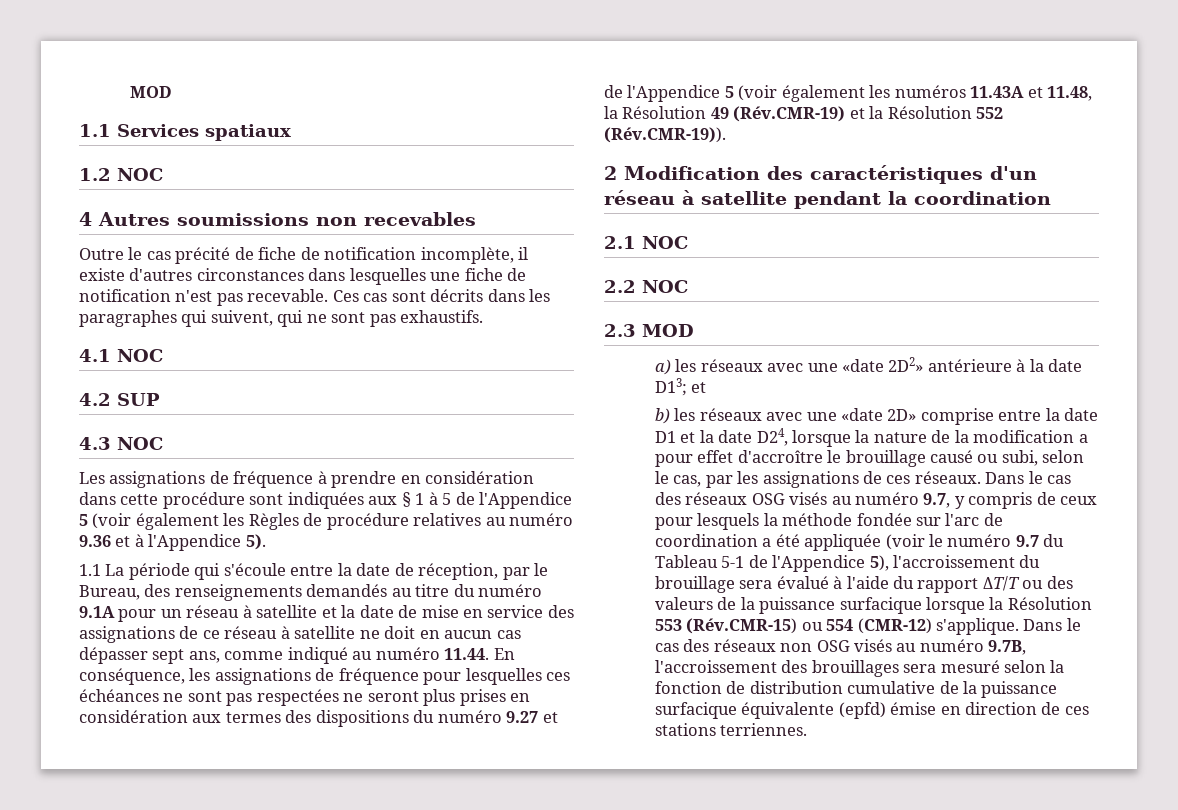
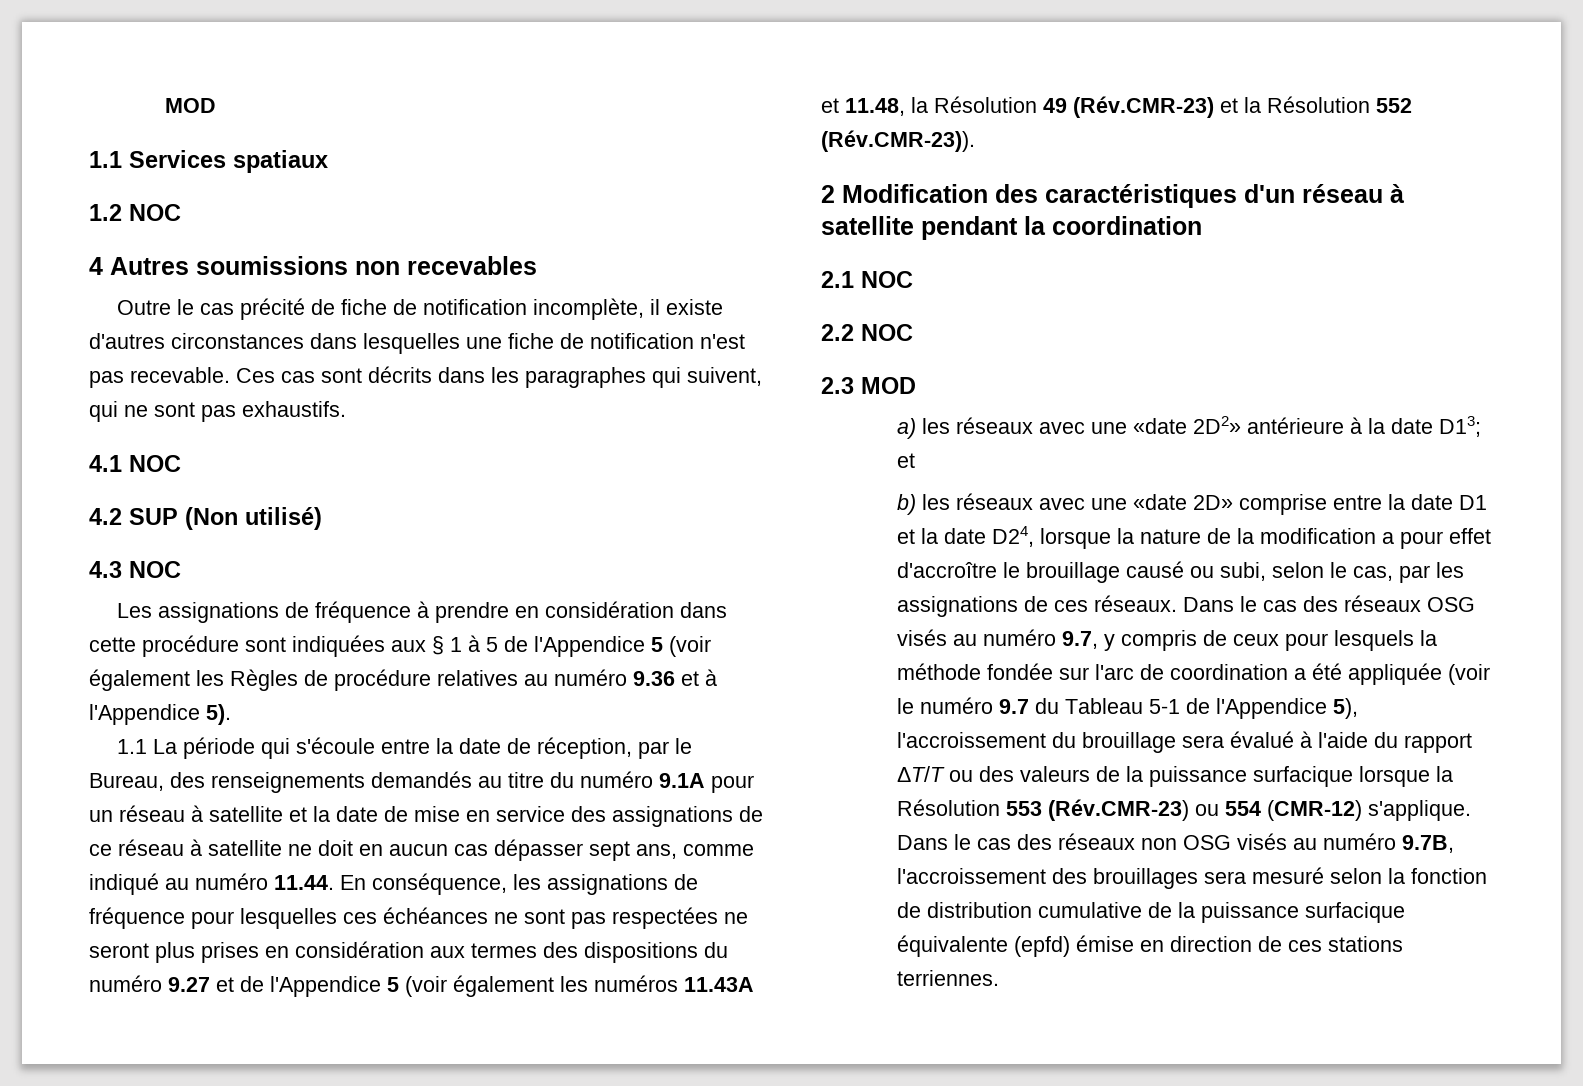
- 4.2 SUP
+ 4.2 SUP (Non utilisé)
- 1.1 La période qui s'écoule entre la date de réception, par le Bureau, des renseignements demandés au titre du numéro 9.1A pour un réseau à satellite et la date de mise en service des assignations de ce réseau à satellite ne doit en aucun cas dépasser sept ans, comme indiqué au numéro 11.44. En conséquence, les assignations de fréquence pour lesquelles ces échéances ne sont pas respectées ne seront plus prises en considération aux termes des dispositions du numéro 9.27 et de l'Appendice 5 (voir également les numéros 11.43A et 11.48, la Résolution 49 (Rév.CMR-19) et la Résolution 552 (Rév.CMR-19)).
+ 1.1 La période qui s'écoule entre la date de réception, par le Bureau, des renseignements demandés au titre du numéro 9.1A pour un réseau à satellite et la date de mise en service des assignations de ce réseau à satellite ne doit en aucun cas dépasser sept ans, comme indiqué au numéro 11.44. En conséquence, les assignations de fréquence pour lesquelles ces échéances ne sont pas respectées ne seront plus prises en considération aux termes des dispositions du numéro 9.27 et de l'Appendice 5 (voir également les numéros 11.43A et 11.48, la Résolution 49 (Rév.CMR-23) et la Résolution 552 (Rév.CMR-23)).
- Dans le cas des réseaux OSG visés au numéro 9.7, y compris de ceux pour lesquels la méthode fondée sur l'arc de coordination a été appliquée (voir le numéro 9.7 du Tableau 5-1 de l'Appendice 5), l'accroissement du brouillage sera évalué à l'aide du rapport ΔT/T ou des valeurs de la puissance surfacique lorsque la Résolution 553 (Rév.CMR-15) ou 554 (CMR-12) s'applique.
+ Dans le cas des réseaux OSG visés au numéro 9.7, y compris de ceux pour lesquels la méthode fondée sur l'arc de coordination a été appliquée (voir le numéro 9.7 du Tableau 5-1 de l'Appendice 5), l'accroissement du brouillage sera évalué à l'aide du rapport ΔT/T ou des valeurs de la puissance surfacique lorsque la Résolution 553 (Rév.CMR-23) ou 554 (CMR-12) s'applique.

